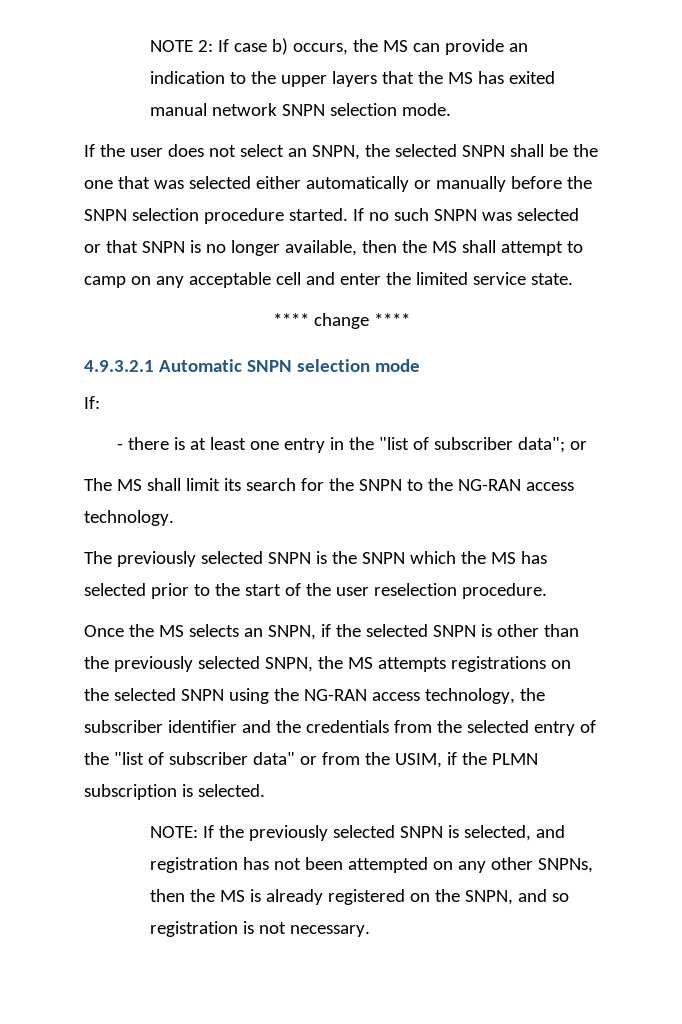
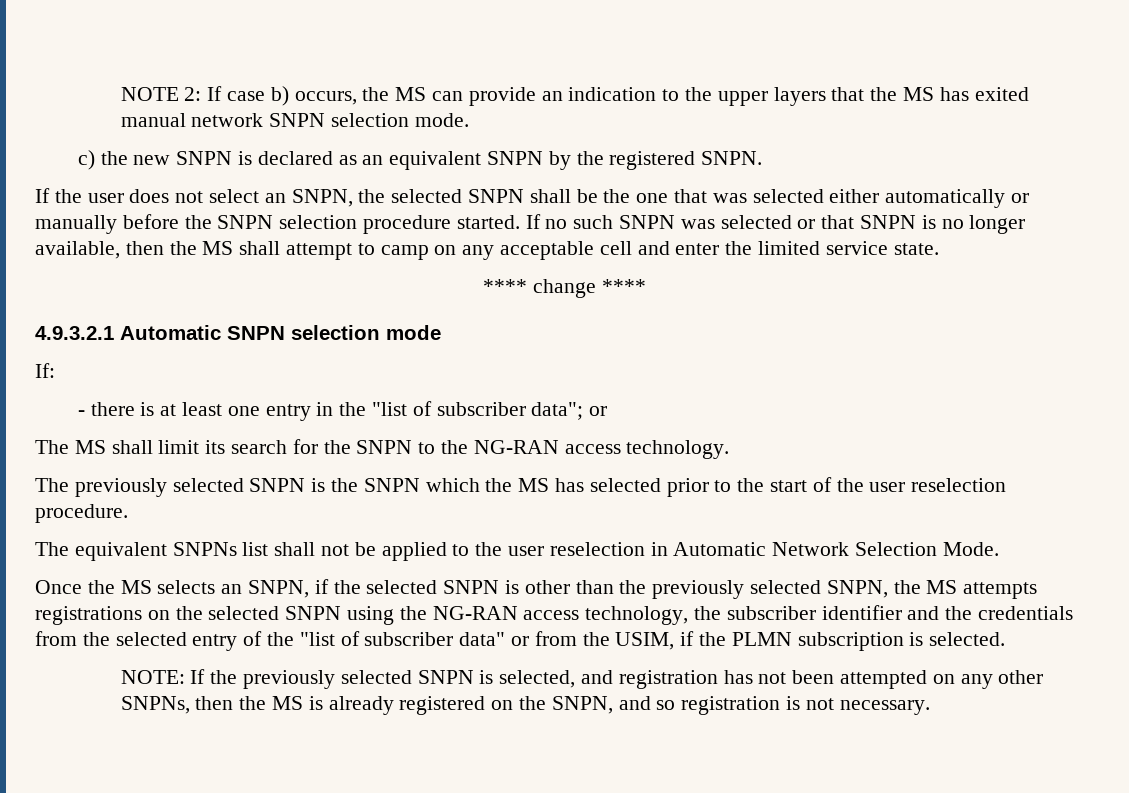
+ c) the new SNPN is declared as an equivalent SNPN by the registered SNPN.
+ The equivalent SNPNs list shall not be applied to the user reselection in Automatic Network Selection Mode.

